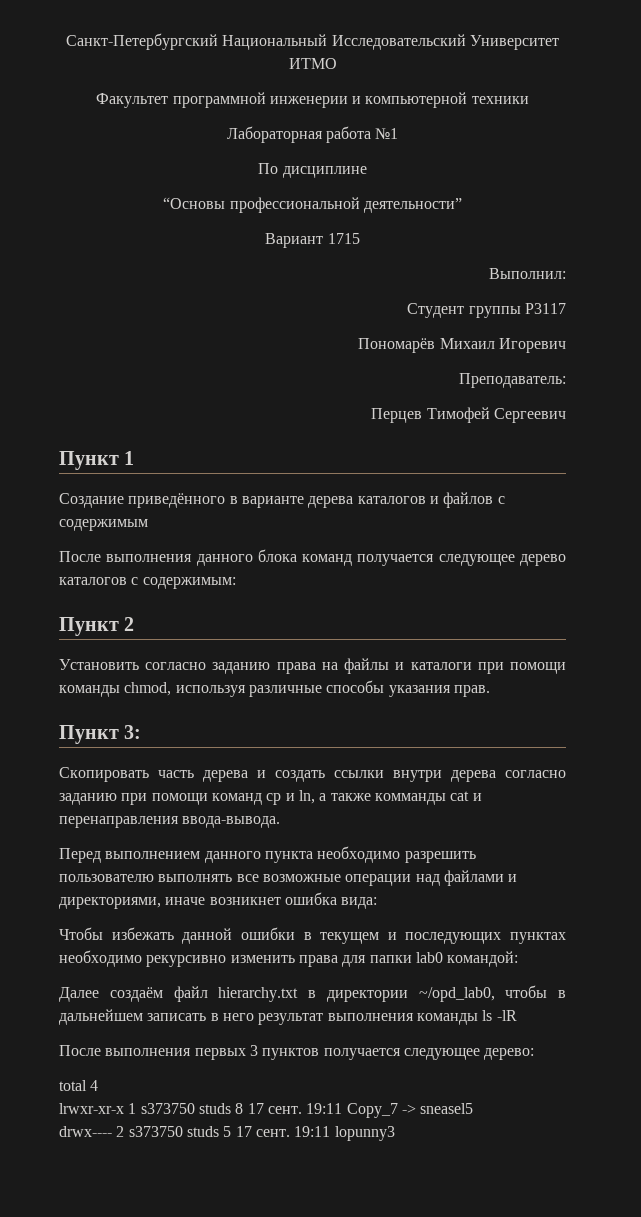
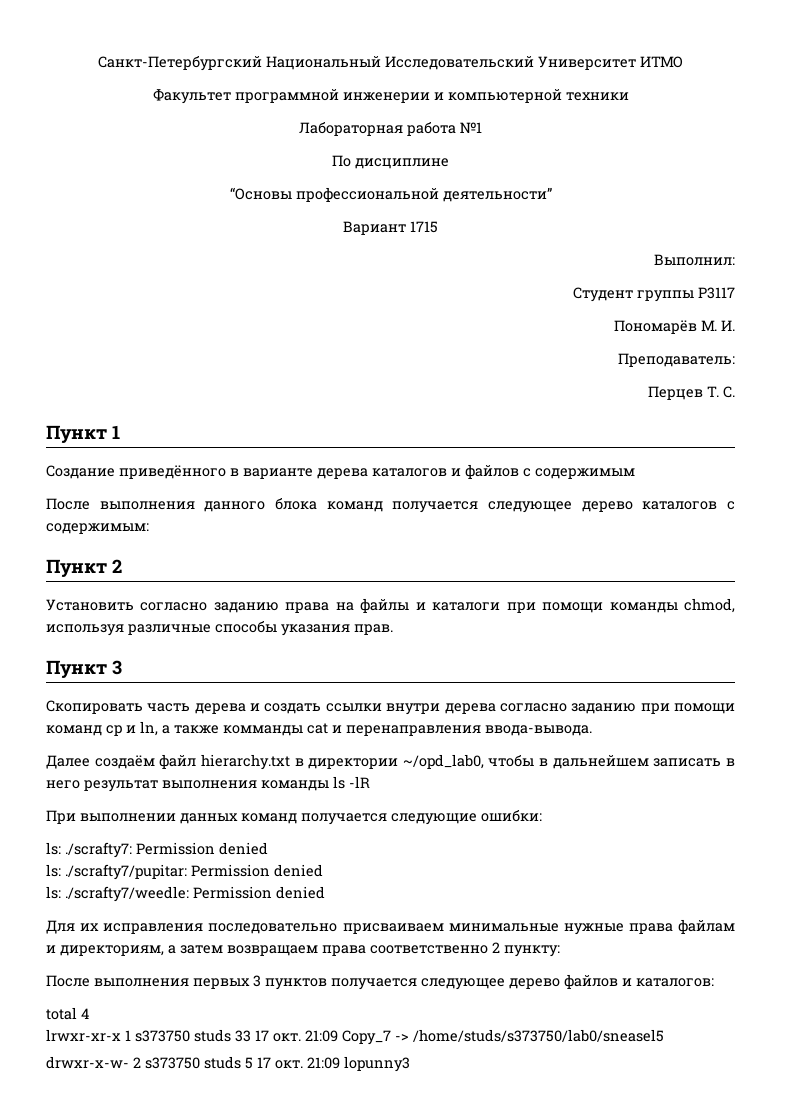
- Пономарёв Михаил Игоревич
+ Пономарёв М. И.
- Перцев Тимофей Сергеевич
+ Перцев Т. С.
- Пункт 3:
+ Пункт 3
- Перед выполнением данного пункта необходимо разрешить пользователю выполнять все возможные операции над файлами и директориями, иначе возникнет ошибка вида:
- Чтобы избежать данной ошибки в текущем и последующих пунктах необходимо рекурсивно изменить права для папки lab0 командой:
+ При выполнении данных команд получается следующие ошибки:
+ ls: ./scrafty7: Permission denied
+ ls: ./scrafty7/pupitar: Permission denied
+ ls: ./scrafty7/weedle: Permission denied
+ Для их исправления последовательно присваиваем минимальные нужные права файлам и директориям, а затем возвращаем права соответственно 2 пункту:
- После выполнения первых 3 пунктов получается следующее дерево:
+ После выполнения первых 3 пунктов получается следующее дерево файлов и каталогов:
- lrwxr-xr-x 1 s373750 studs 8 17 сент. 19:11 Copy_7 -> sneasel5
- drwx---- 2 s373750 studs 5 17 сент. 19:11 lopunny3
+ lrwxr-xr-x 1 s373750 studs 33 17 окт. 21:09 Copy_7 -> /home/studs/s373750/lab0/sneasel5
+ drwxr-x-w- 2 s373750 studs 5 17 окт. 21:09 lopunny3

